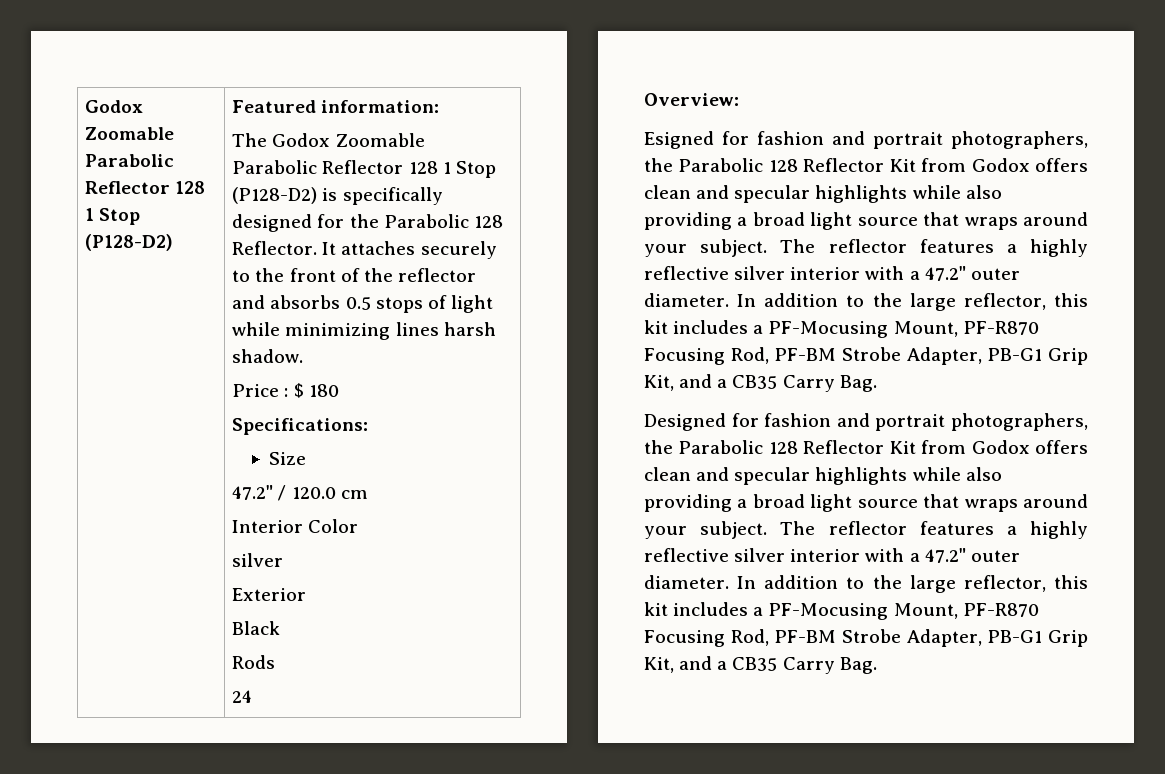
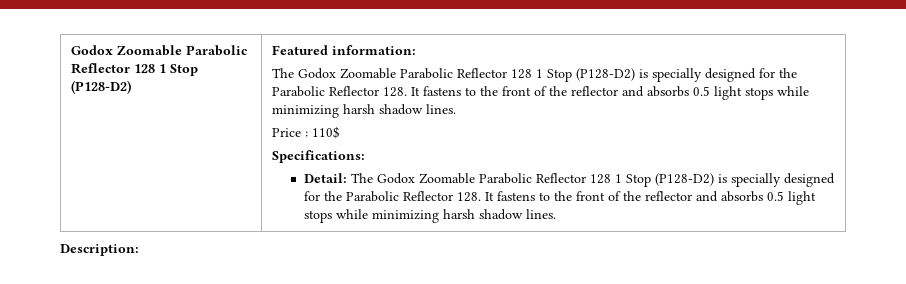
  Featured information:
- The Godox Zoomable Parabolic Reflector 128 1 Stop (P128-D2) is specifically designed for the Parabolic 128 Reflector. It attaches securely to the front of the reflector and absorbs 0.5 stops of light while minimizing lines harsh shadow.
+ The Godox Zoomable Parabolic Reflector 128 1 Stop (P128-D2) is specially designed for the Parabolic Reflector 128. It fastens to the front of the reflector and absorbs 0.5 light stops while minimizing harsh shadow lines.
- Price : $ 180
+ Price : 110$
- Size
- 47.2" / 120.0 cm
- Interior Color
- silver
- Exterior
- Black
- Rods
- 24
- Overview:
- Esigned for fashion and portrait photographers, the Parabolic 128 Reflector Kit from Godox offers clean and specular highlights while also providing a broad light source that wraps around your subject. The reflector features a highly reflective silver interior with a 47.2" outer diameter. In addition to the large reflector, this kit includes a PF-Mocusing Mount, PF-R870 Focusing Rod, PF-BM Strobe Adapter, PB-G1 Grip Kit, and a CB35 Carry Bag.
- Designed for fashion and portrait photographers, the Parabolic 128 Reflector Kit from Godox offers clean and specular highlights while also providing a broad light source that wraps around your subject. The reflector features a highly reflective silver interior with a 47.2" outer diameter. In addition to the large reflector, this kit includes a PF-Mocusing Mount, PF-R870 Focusing Rod, PF-BM Strobe Adapter, PB-G1 Grip Kit, and a CB35 Carry Bag.
+ Detail: The Godox Zoomable Parabolic Reflector 128 1 Stop (P128-D2) is specially designed for the Parabolic Reflector 128. It fastens to the front of the reflector and absorbs 0.5 light stops while minimizing harsh shadow lines.
+ Description:

